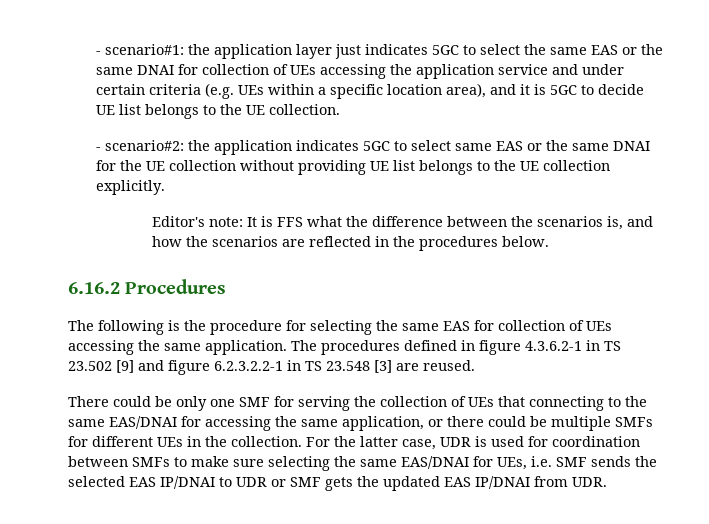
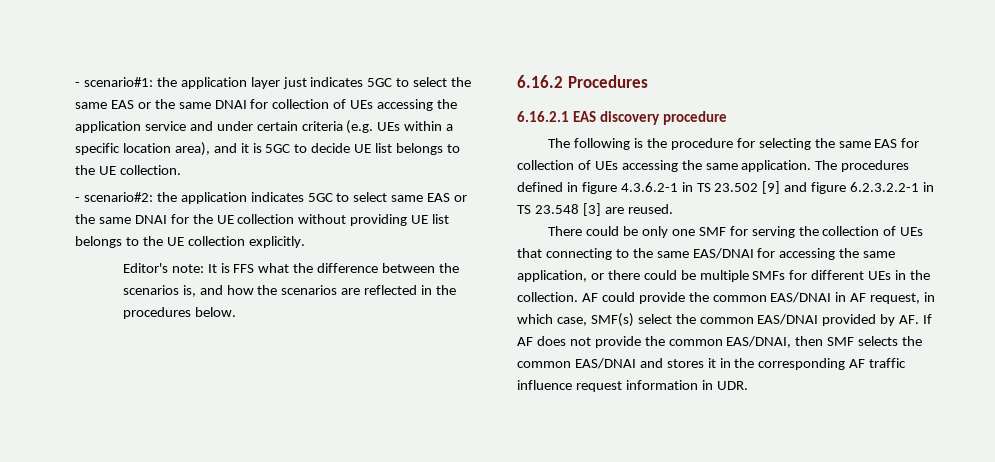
+ 6.16.2.1 EAS discovery procedure
- For the latter case, UDR is used for coordination between SMFs to make sure selecting the same EAS/DNAI for UEs, i.e. SMF sends the selected EAS IP/DNAI to UDR or SMF gets the updated EAS IP/DNAI from UDR.
+ AF could provide the common EAS/DNAI in AF request, in which case, SMF(s) select the common EAS/DNAI provided by AF. If AF does not provide the common EAS/DNAI, then SMF selects the common EAS/DNAI and stores it in the corresponding AF traffic influence request information in UDR.

